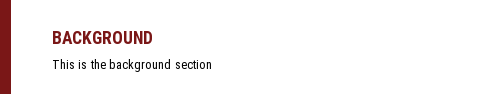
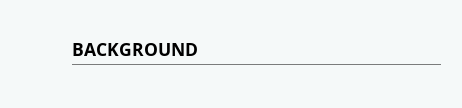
- This is the background section

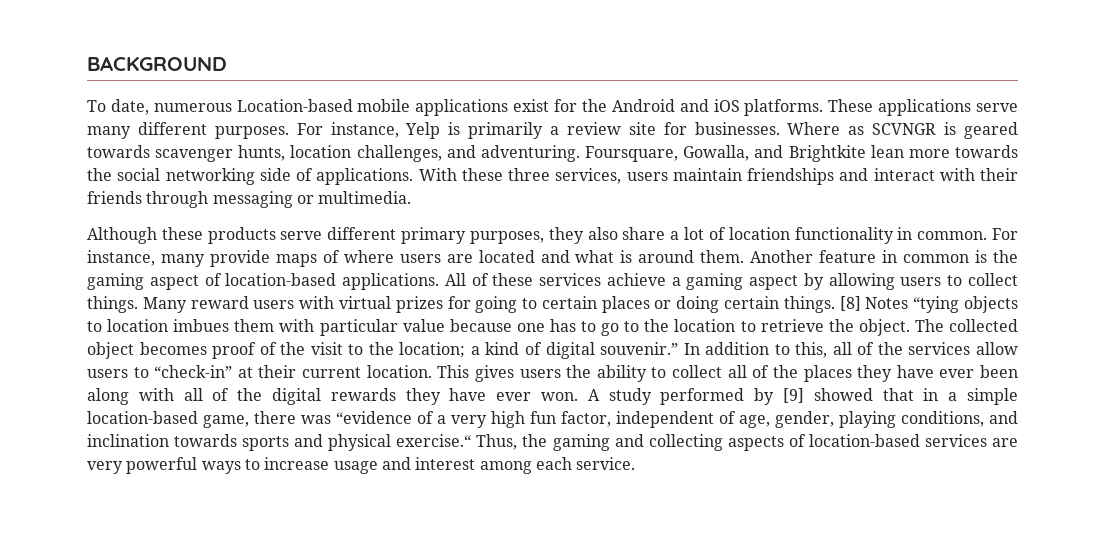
+ To date, numerous Location-based mobile applications exist for the Android and iOS platforms. These applications serve many different purposes. For instance, Yelp is primarily a review site for businesses. Where as SCVNGR is geared towards scavenger hunts, location challenges, and adventuring. Foursquare, Gowalla, and Brightkite lean more towards the social networking side of applications. With these three services, users maintain friendships and interact with their friends through messaging or multimedia.
+ Although these products serve different primary purposes, they also share a lot of location functionality in common. For instance, many provide maps of where users are located and what is around them. Another feature in common is the gaming aspect of location-based applications. All of these services achieve a gaming aspect by allowing users to collect things. Many reward users with virtual prizes for going to certain places or doing certain things. [8] Notes “tying objects to location imbues them with particular value because one has to go to the location to retrieve the object. The collected object becomes proof of the visit to the location; a kind of digital souvenir.” In addition to this, all of the services allow users to “check-in” at their current location. This gives users the ability to collect all of the places they have ever been along with all of the digital rewards they have ever won. A study performed by [9] showed that in a simple location-based game, there was “evidence of a very high fun factor, independent of age, gender, playing conditions, and inclination towards sports and physical exercise.“ Thus, the gaming and collecting aspects of location-based services are very powerful ways to increase usage and interest among each service.

